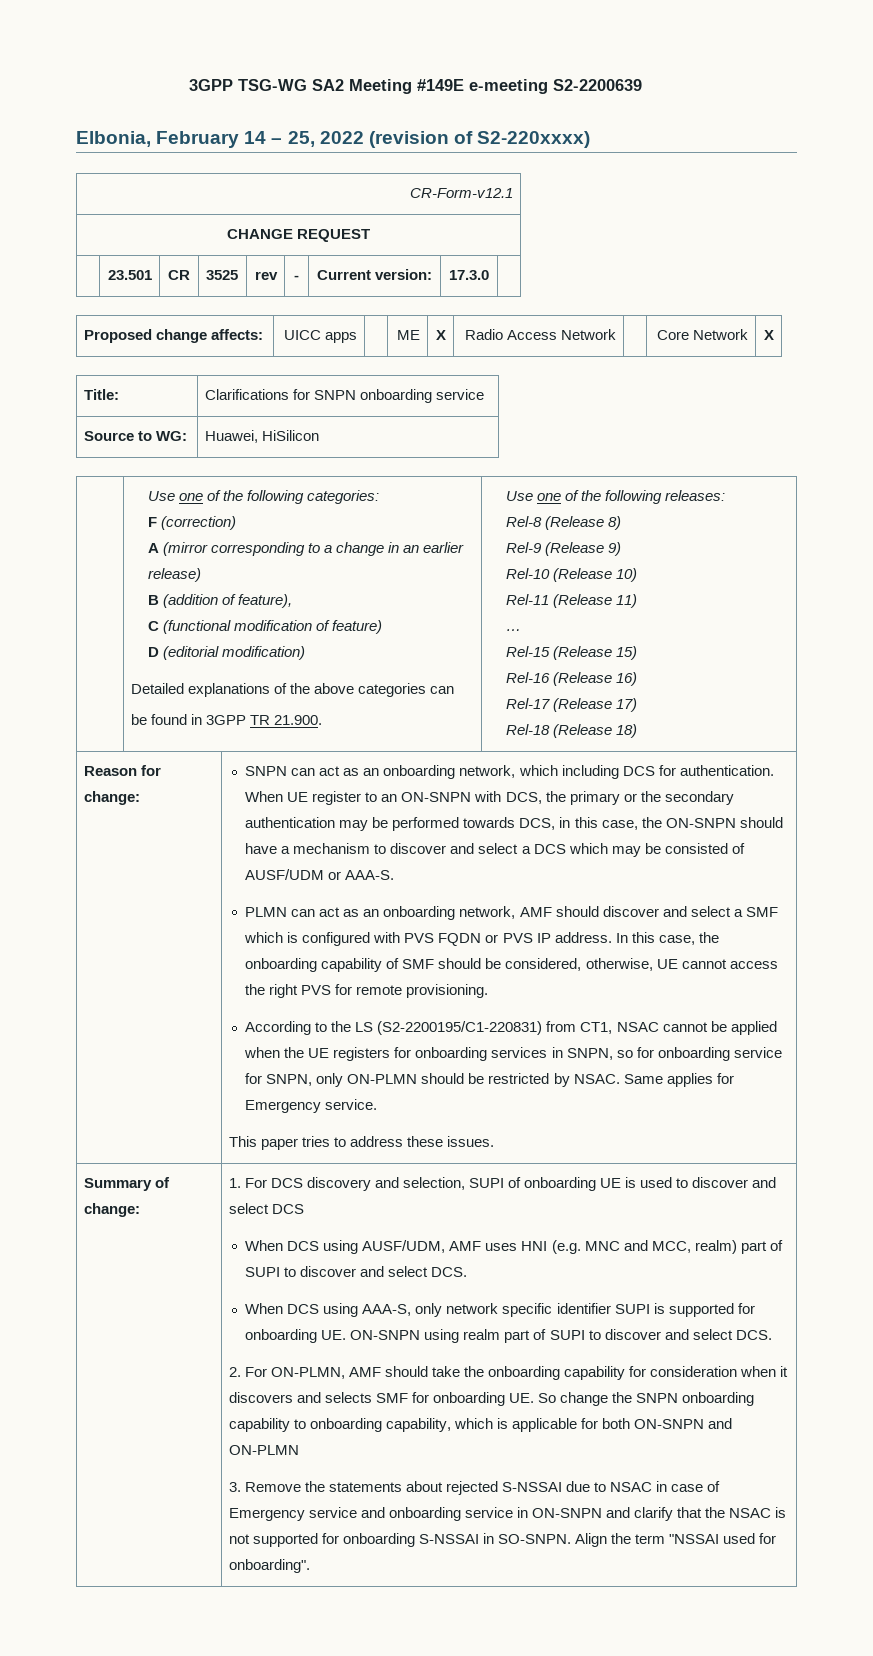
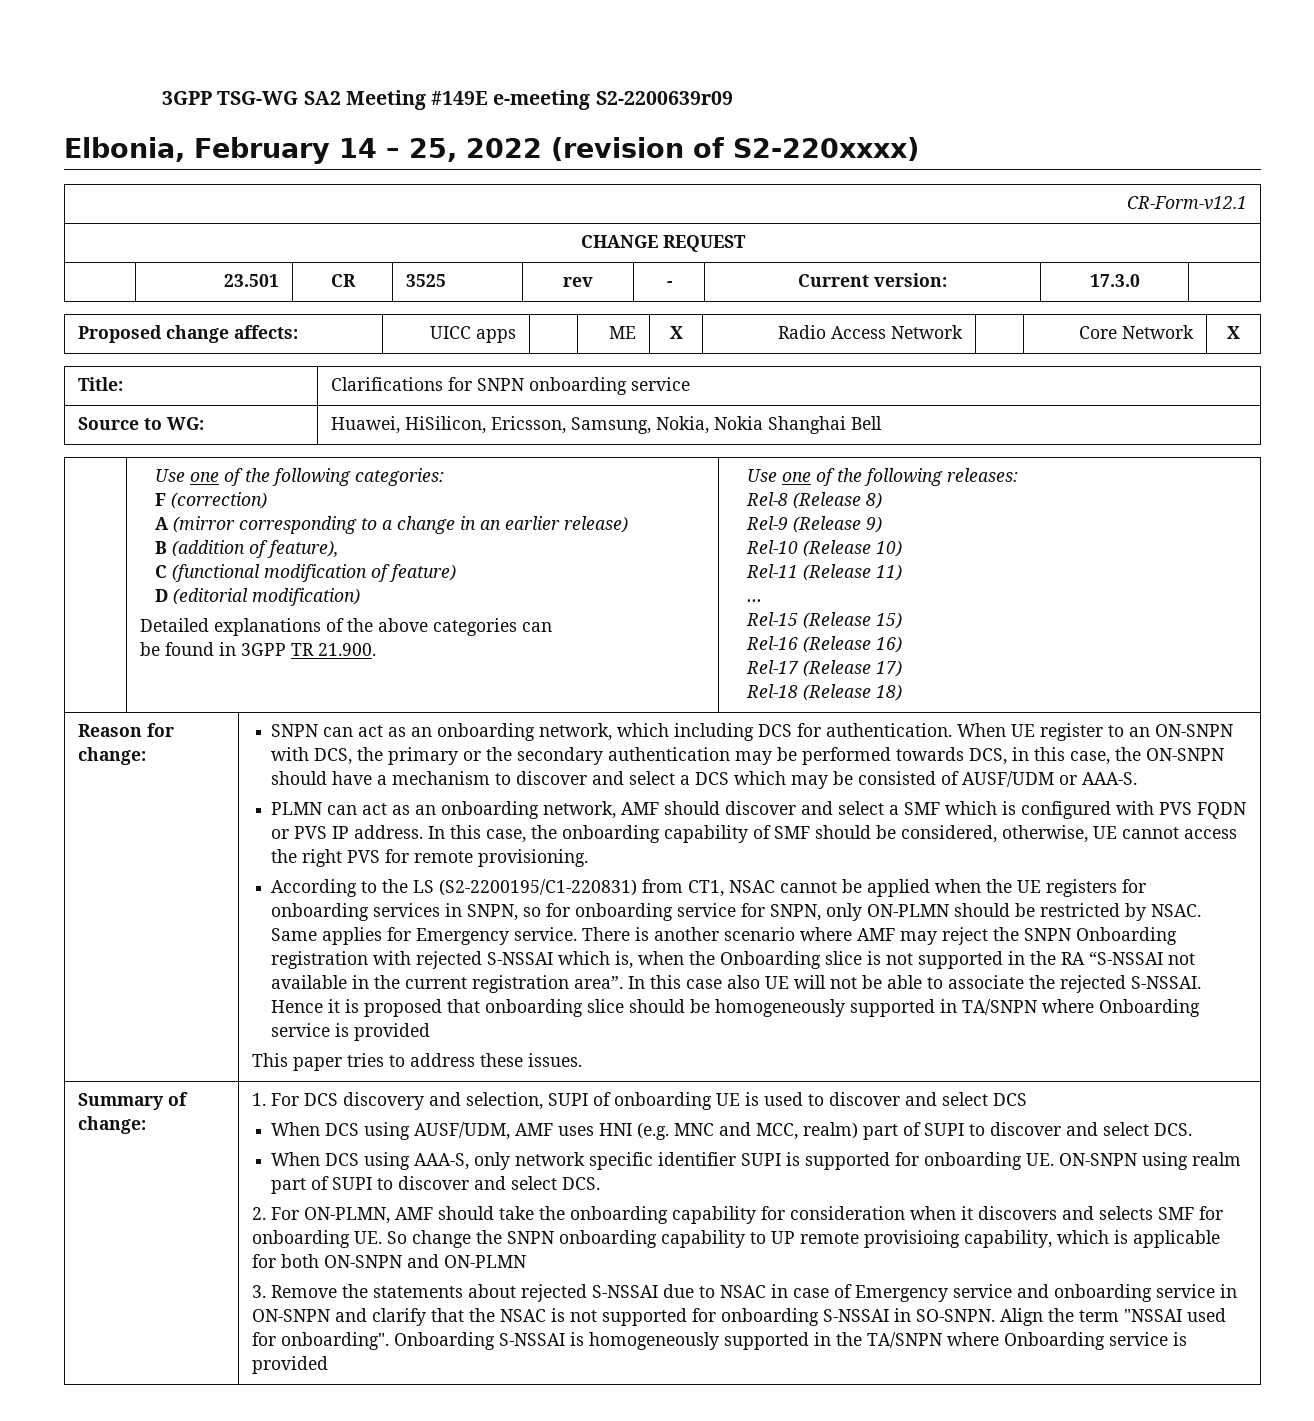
- 3GPP TSG-WG SA2 Meeting #149E e-meeting S2-2200639
+ 3GPP TSG-WG SA2 Meeting #149E e-meeting S2-2200639r09
- Source to WG: | Huawei, HiSilicon
+ Source to WG: | Huawei, HiSilicon, Ericsson, Samsung, Nokia, Nokia Shanghai Bell
+ There is another scenario where AMF may reject the SNPN Onboarding registration with rejected S-NSSAI which is, when the Onboarding slice is not supported in the RA “S-NSSAI not available in the current registration area”. In this case also UE will not be able to associate the rejected S-NSSAI. Hence it is proposed that onboarding slice should be homogeneously supported in TA/SNPN where Onboarding service is provided
- 2. For ON-PLMN, AMF should take the onboarding capability for consideration when it discovers and selects SMF for onboarding UE. So change the SNPN onboarding capability to onboarding capability, which is applicable for both ON-SNPN and ON-PLMN
+ 2. For ON-PLMN, AMF should take the onboarding capability for consideration when it discovers and selects SMF for onboarding UE. So change the SNPN onboarding capability to UP remote provisioing capability, which is applicable for both ON-SNPN and ON-PLMN
+ Onboarding S-NSSAI is homogeneously supported in the TA/SNPN where Onboarding service is provided

